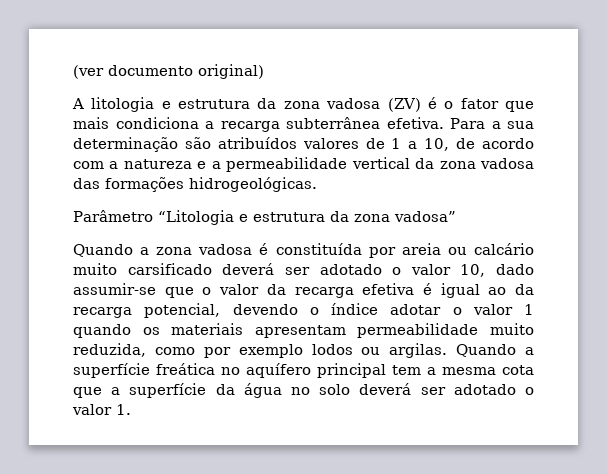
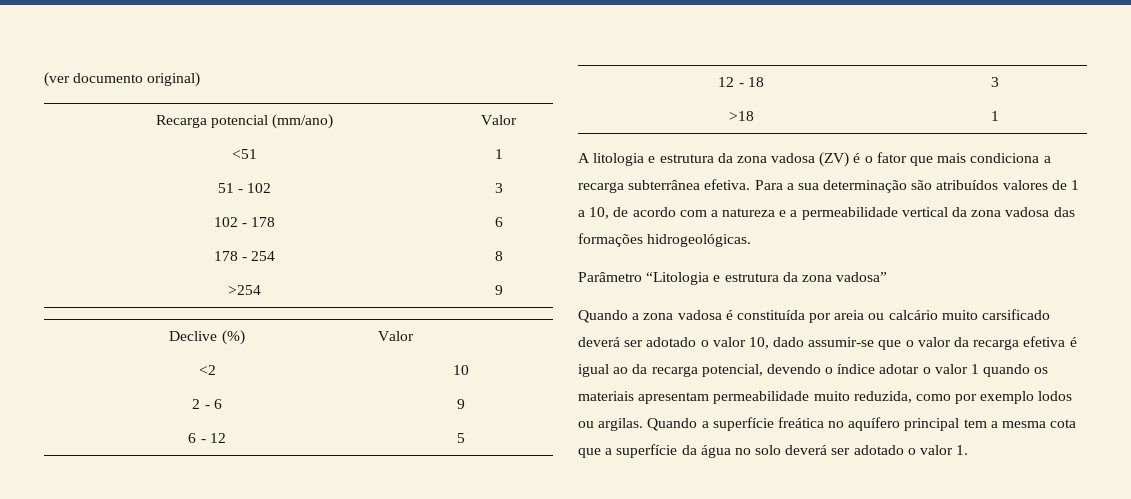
+ Recarga potencial (mm/ano) | Valor
+ <51 | 1
+ 51 - 102 | 3
+ 102 - 178 | 6
+ 178 - 254 | 8
+ >254 | 9
+ Declive (%) | Valor
+ <2 | 10
+ 2 - 6 | 9
+ 6 - 12 | 5
+ 12 - 18 | 3
+ >18 | 1

